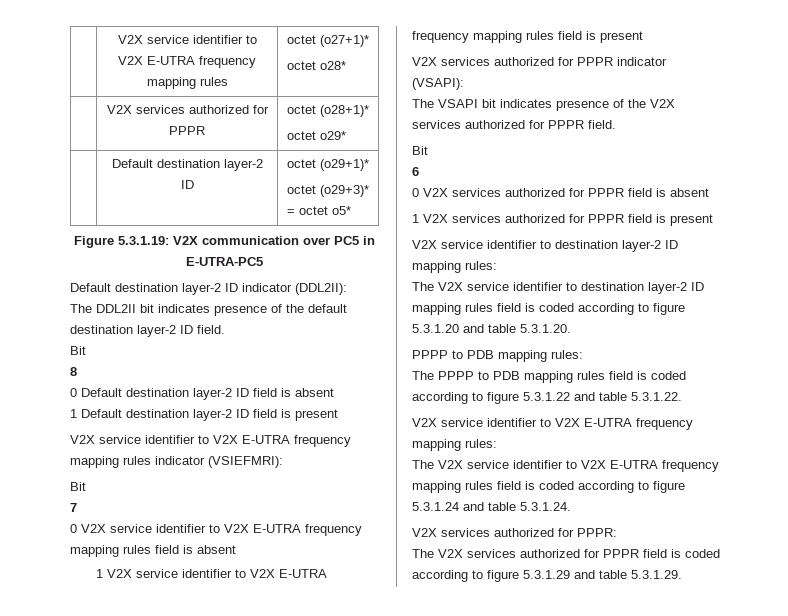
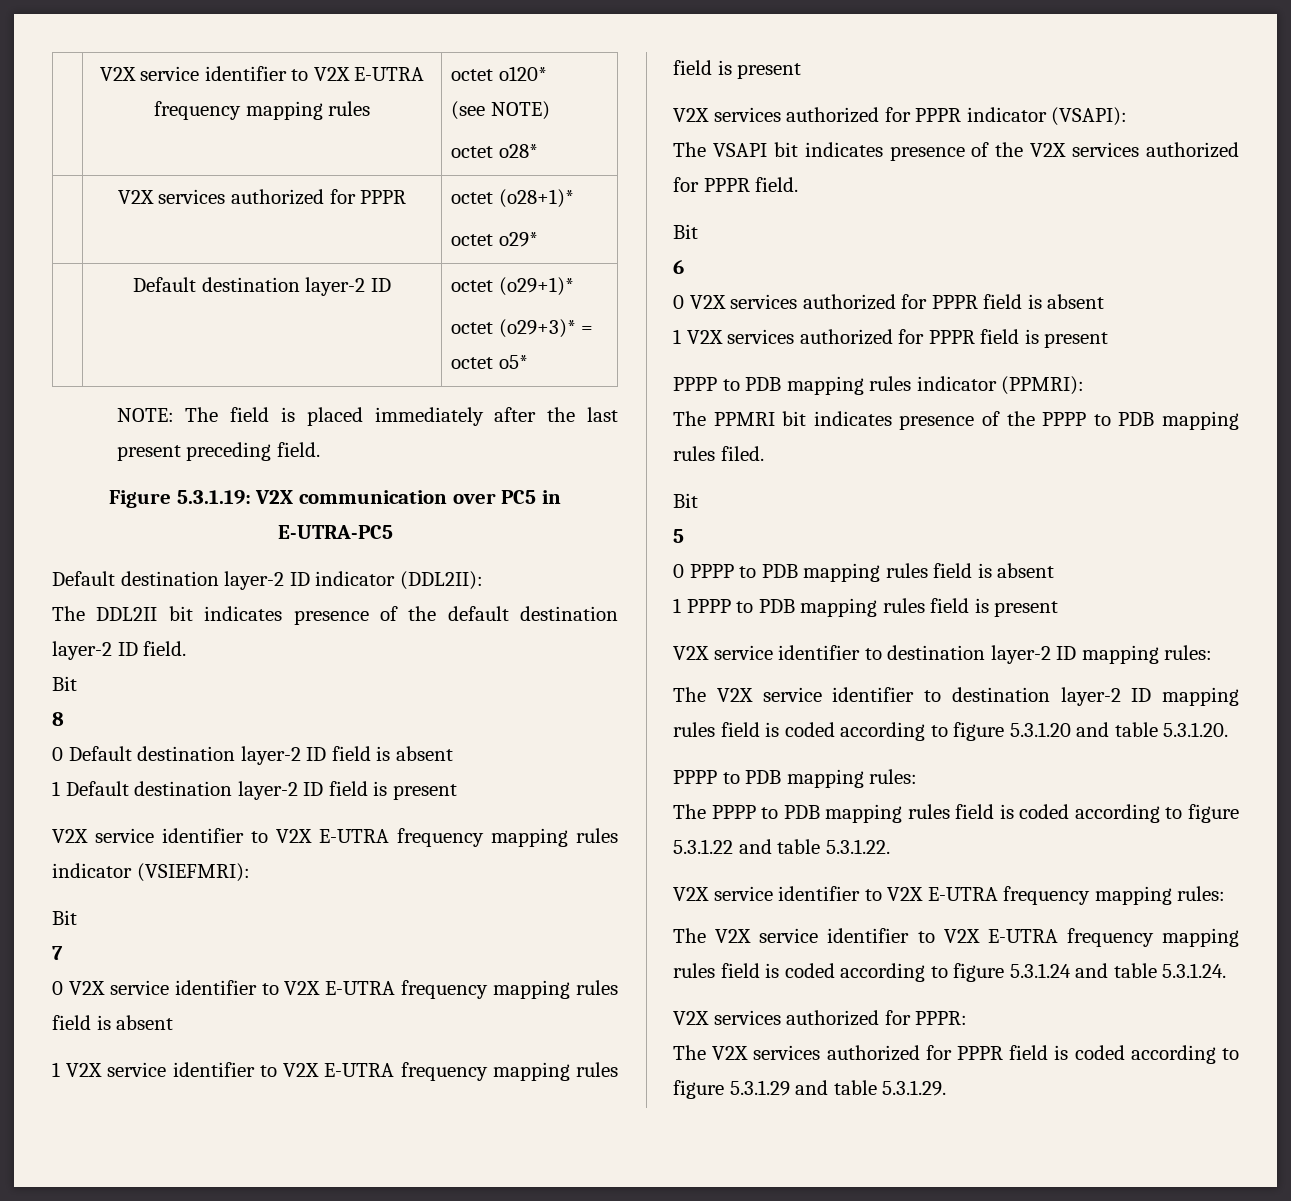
- | V2X service identifier to V2X E-UTRA frequency mapping rules | octet (o27+1)*
+ | V2X service identifier to V2X E-UTRA frequency mapping rules | octet o120*
+ (see NOTE)
+ NOTE: The field is placed immediately after the last present preceding field.
+ PPPP to PDB mapping rules indicator (PPMRI):
+ The PPMRI bit indicates presence of the PPPP to PDB mapping rules filed.
+ Bit
+ 5
+ 0 PPPP to PDB mapping rules field is absent
+ 1 PPPP to PDB mapping rules field is present

